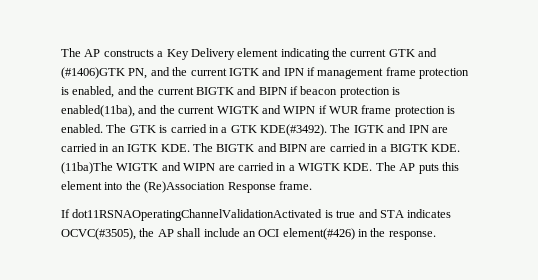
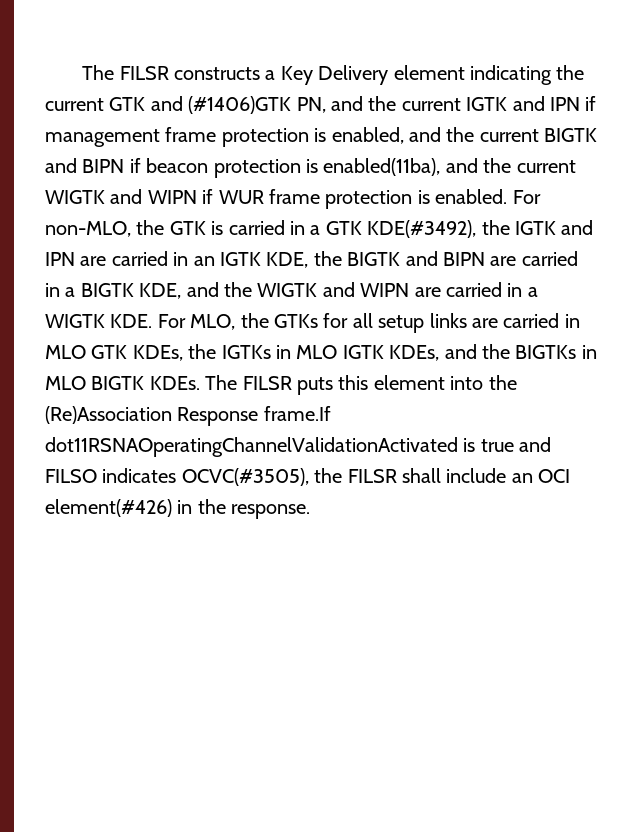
- The AP constructs a Key Delivery element indicating the current GTK and (#1406)GTK PN, and the current IGTK and IPN if management frame protection is enabled, and the current BIGTK and BIPN if beacon protection is enabled(11ba), and the current WIGTK and WIPN if WUR frame protection is enabled.
+ The FILSR constructs a Key Delivery element indicating the current GTK and (#1406)GTK PN, and the current IGTK and IPN if management frame protection is enabled, and the current BIGTK and BIPN if beacon protection is enabled(11ba), and the current WIGTK and WIPN if WUR frame protection is enabled.
- The GTK is carried in a GTK KDE(#3492). The IGTK and IPN are carried in an IGTK KDE. The BIGTK and BIPN are carried in a BIGTK KDE. (11ba)The WIGTK and WIPN are carried in a WIGTK KDE. The AP puts this element into the (Re)Association Response frame.
- If dot11RSNAOperatingChannelValidationActivated is true and STA indicates OCVC(#3505), the AP shall include an OCI element(#426) in the response.
+ For non-MLO, the GTK is carried in a GTK KDE(#3492), the IGTK and IPN are carried in an IGTK KDE, the BIGTK and BIPN are carried in a BIGTK KDE, and the WIGTK and WIPN are carried in a WIGTK KDE. For MLO, the GTKs for all setup links are carried in MLO GTK KDEs, the IGTKs in MLO IGTK KDEs, and the BIGTKs in MLO BIGTK KDEs. The FILSR puts this element into the (Re)Association Response frame.If dot11RSNAOperatingChannelValidationActivated is true and FILSO indicates OCVC(#3505), the FILSR shall include an OCI element(#426) in the response.

